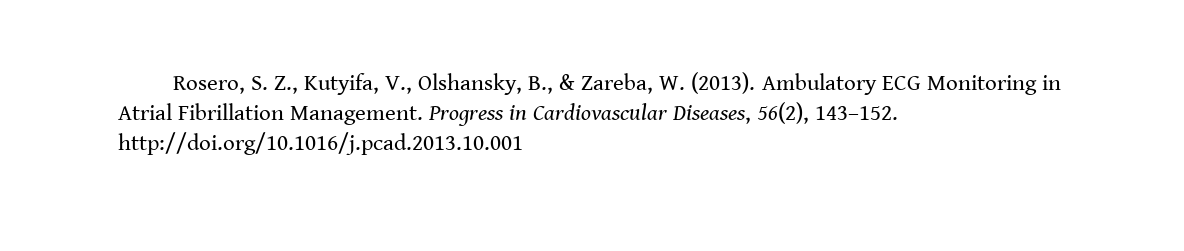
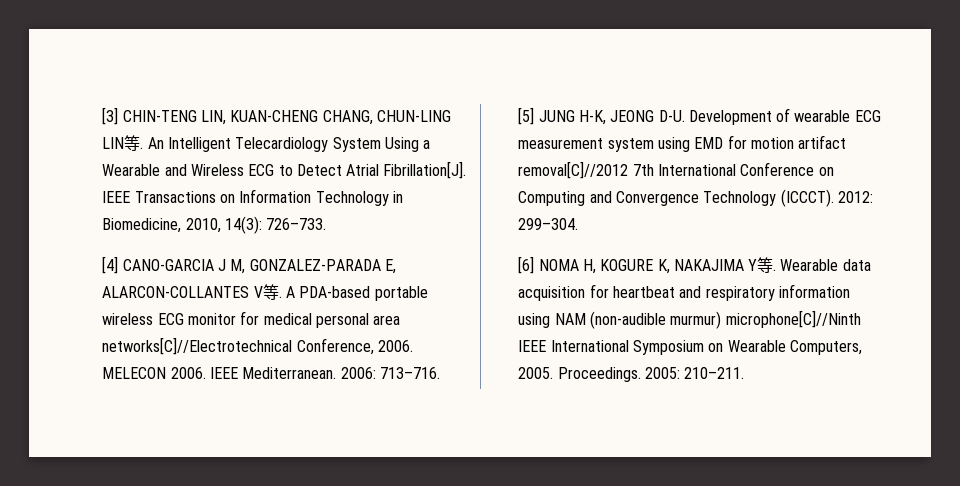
- Rosero, S. Z., Kutyifa, V., Olshansky, B., & Zareba, W. (2013). Ambulatory ECG Monitoring in Atrial Fibrillation Management. Progress in Cardiovascular Diseases, 56(2), 143–152. http://doi.org/10.1016/j.pcad.2013.10.001
+ [3] CHIN-TENG LIN, KUAN-CHENG CHANG, CHUN-LING LIN等. An Intelligent Telecardiology System Using a Wearable and Wireless ECG to Detect Atrial Fibrillation[J]. IEEE Transactions on Information Technology in Biomedicine, 2010, 14(3): 726–733.
+ [4] CANO-GARCIA J M, GONZALEZ-PARADA E, ALARCON-COLLANTES V等. A PDA-based portable wireless ECG monitor for medical personal area networks[C]//Electrotechnical Conference, 2006. MELECON 2006. IEEE Mediterranean. 2006: 713–716.
+ [5] JUNG H-K, JEONG D-U. Development of wearable ECG measurement system using EMD for motion artifact removal[C]//2012 7th International Conference on Computing and Convergence Technology (ICCCT). 2012: 299–304.
+ [6] NOMA H, KOGURE K, NAKAJIMA Y等. Wearable data acquisition for heartbeat and respiratory information using NAM (non-audible murmur) microphone[C]//Ninth IEEE International Symposium on Wearable Computers, 2005. Proceedings. 2005: 210–211.

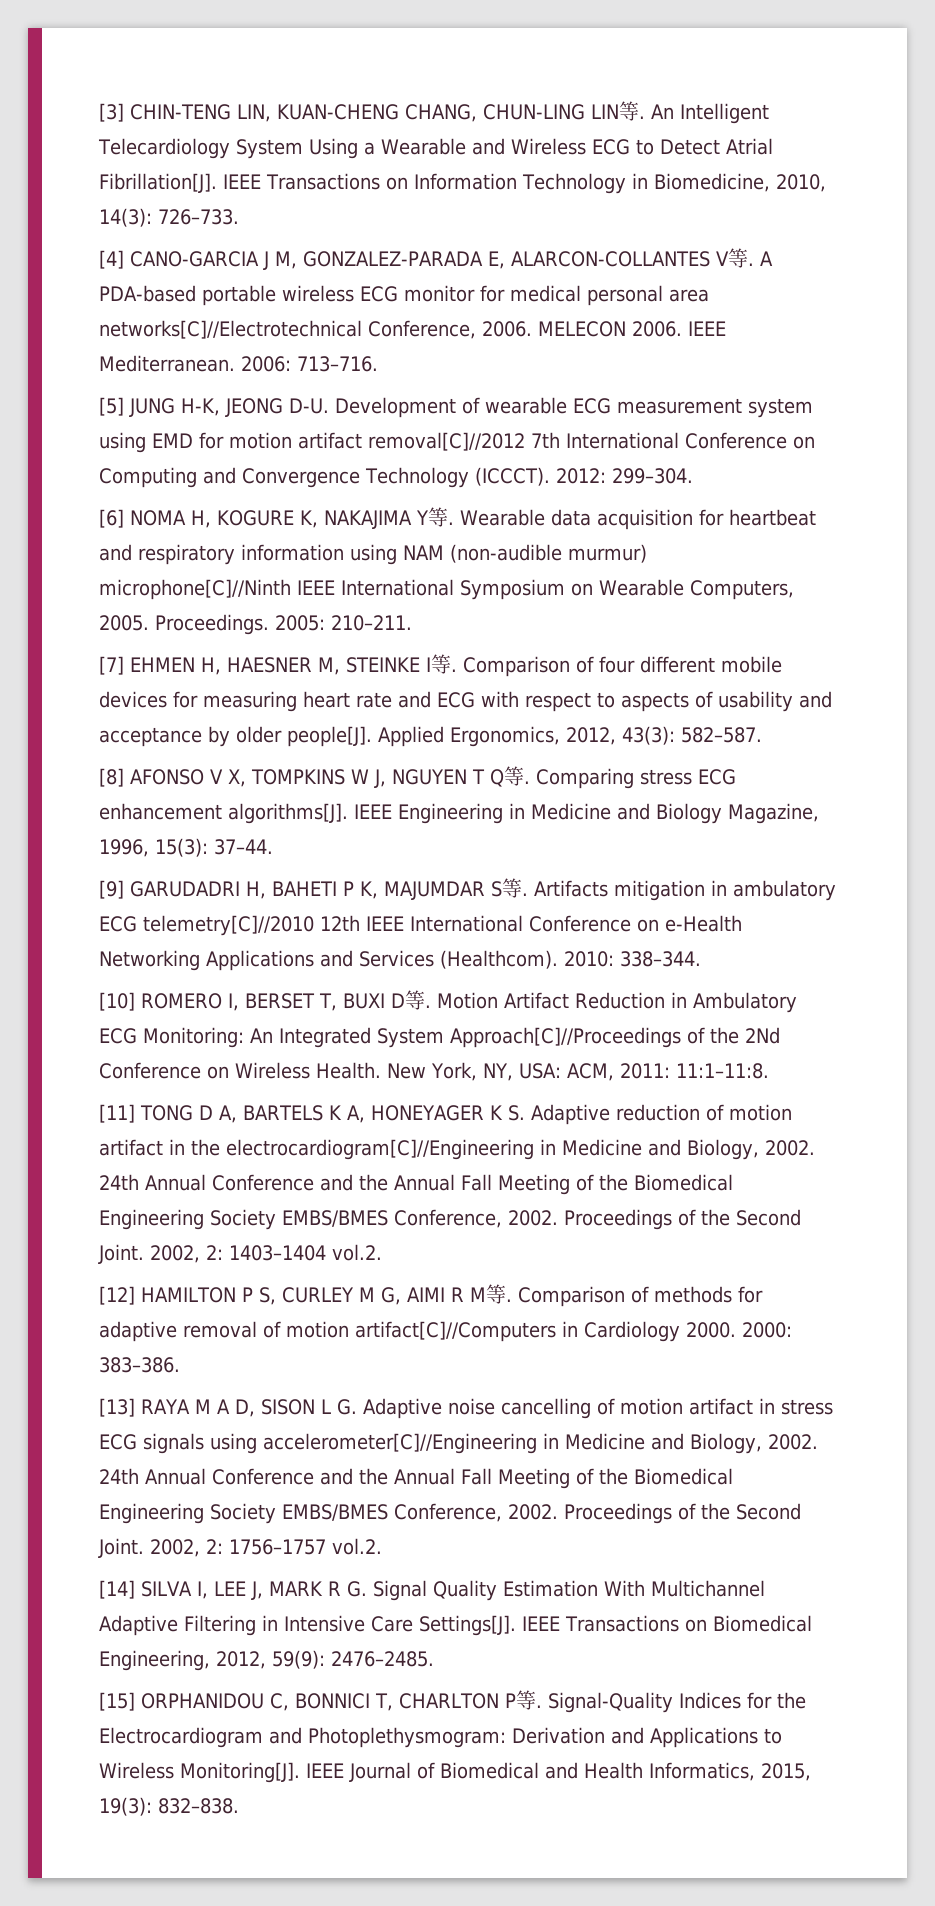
+ [7] EHMEN H, HAESNER M, STEINKE I等. Comparison of four different mobile devices for measuring heart rate and ECG with respect to aspects of usability and acceptance by older people[J]. Applied Ergonomics, 2012, 43(3): 582–587.
+ [8] AFONSO V X, TOMPKINS W J, NGUYEN T Q等. Comparing stress ECG enhancement algorithms[J]. IEEE Engineering in Medicine and Biology Magazine, 1996, 15(3): 37–44.
+ [9] GARUDADRI H, BAHETI P K, MAJUMDAR S等. Artifacts mitigation in ambulatory ECG telemetry[C]//2010 12th IEEE International Conference on e-Health Networking Applications and Services (Healthcom). 2010: 338–344.
+ [10] ROMERO I, BERSET T, BUXI D等. Motion Artifact Reduction in Ambulatory ECG Monitoring: An Integrated System Approach[C]//Proceedings of the 2Nd Conference on Wireless Health. New York, NY, USA: ACM, 2011: 11:1–11:8.
+ [11] TONG D A, BARTELS K A, HONEYAGER K S. Adaptive reduction of motion artifact in the electrocardiogram[C]//Engineering in Medicine and Biology, 2002. 24th Annual Conference and the Annual Fall Meeting of the Biomedical Engineering Society EMBS/BMES Conference, 2002. Proceedings of the Second Joint. 2002, 2: 1403–1404 vol.2.
+ [12] HAMILTON P S, CURLEY M G, AIMI R M等. Comparison of methods for adaptive removal of motion artifact[C]//Computers in Cardiology 2000. 2000: 383–386.
+ [13] RAYA M A D, SISON L G. Adaptive noise cancelling of motion artifact in stress ECG signals using accelerometer[C]//Engineering in Medicine and Biology, 2002. 24th Annual Conference and the Annual Fall Meeting of the Biomedical Engineering Society EMBS/BMES Conference, 2002. Proceedings of the Second Joint. 2002, 2: 1756–1757 vol.2.
+ [14] SILVA I, LEE J, MARK R G. Signal Quality Estimation With Multichannel Adaptive Filtering in Intensive Care Settings[J]. IEEE Transactions on Biomedical Engineering, 2012, 59(9): 2476–2485.
+ [15] ORPHANIDOU C, BONNICI T, CHARLTON P等. Signal-Quality Indices for the Electrocardiogram and Photoplethysmogram: Derivation and Applications to Wireless Monitoring[J]. IEEE Journal of Biomedical and Health Informatics, 2015, 19(3): 832–838.

